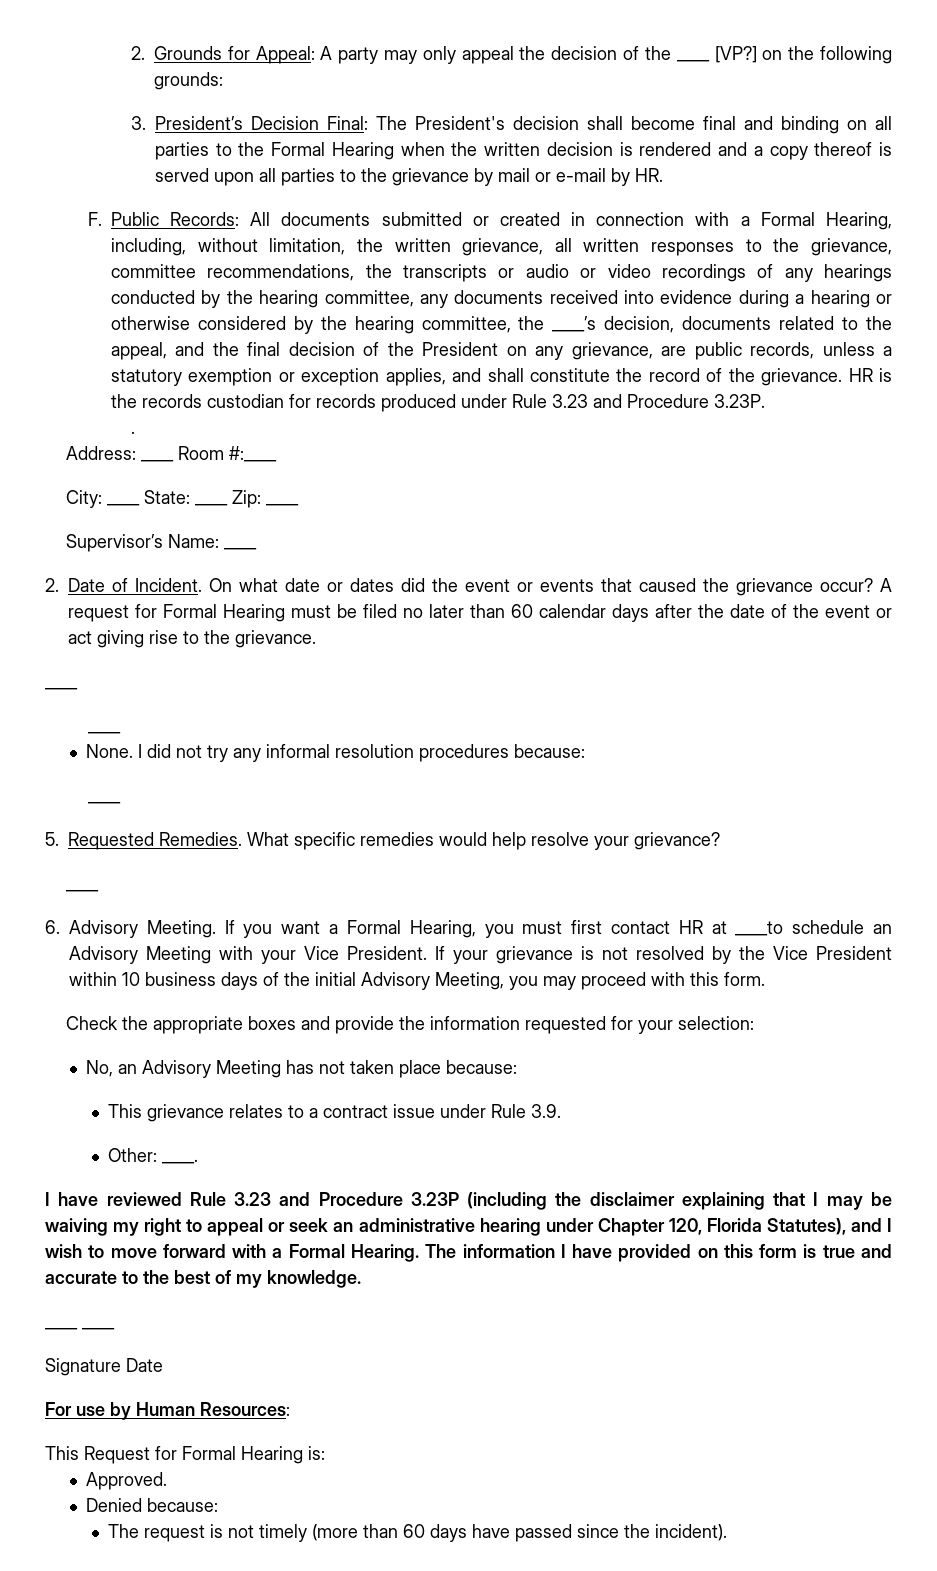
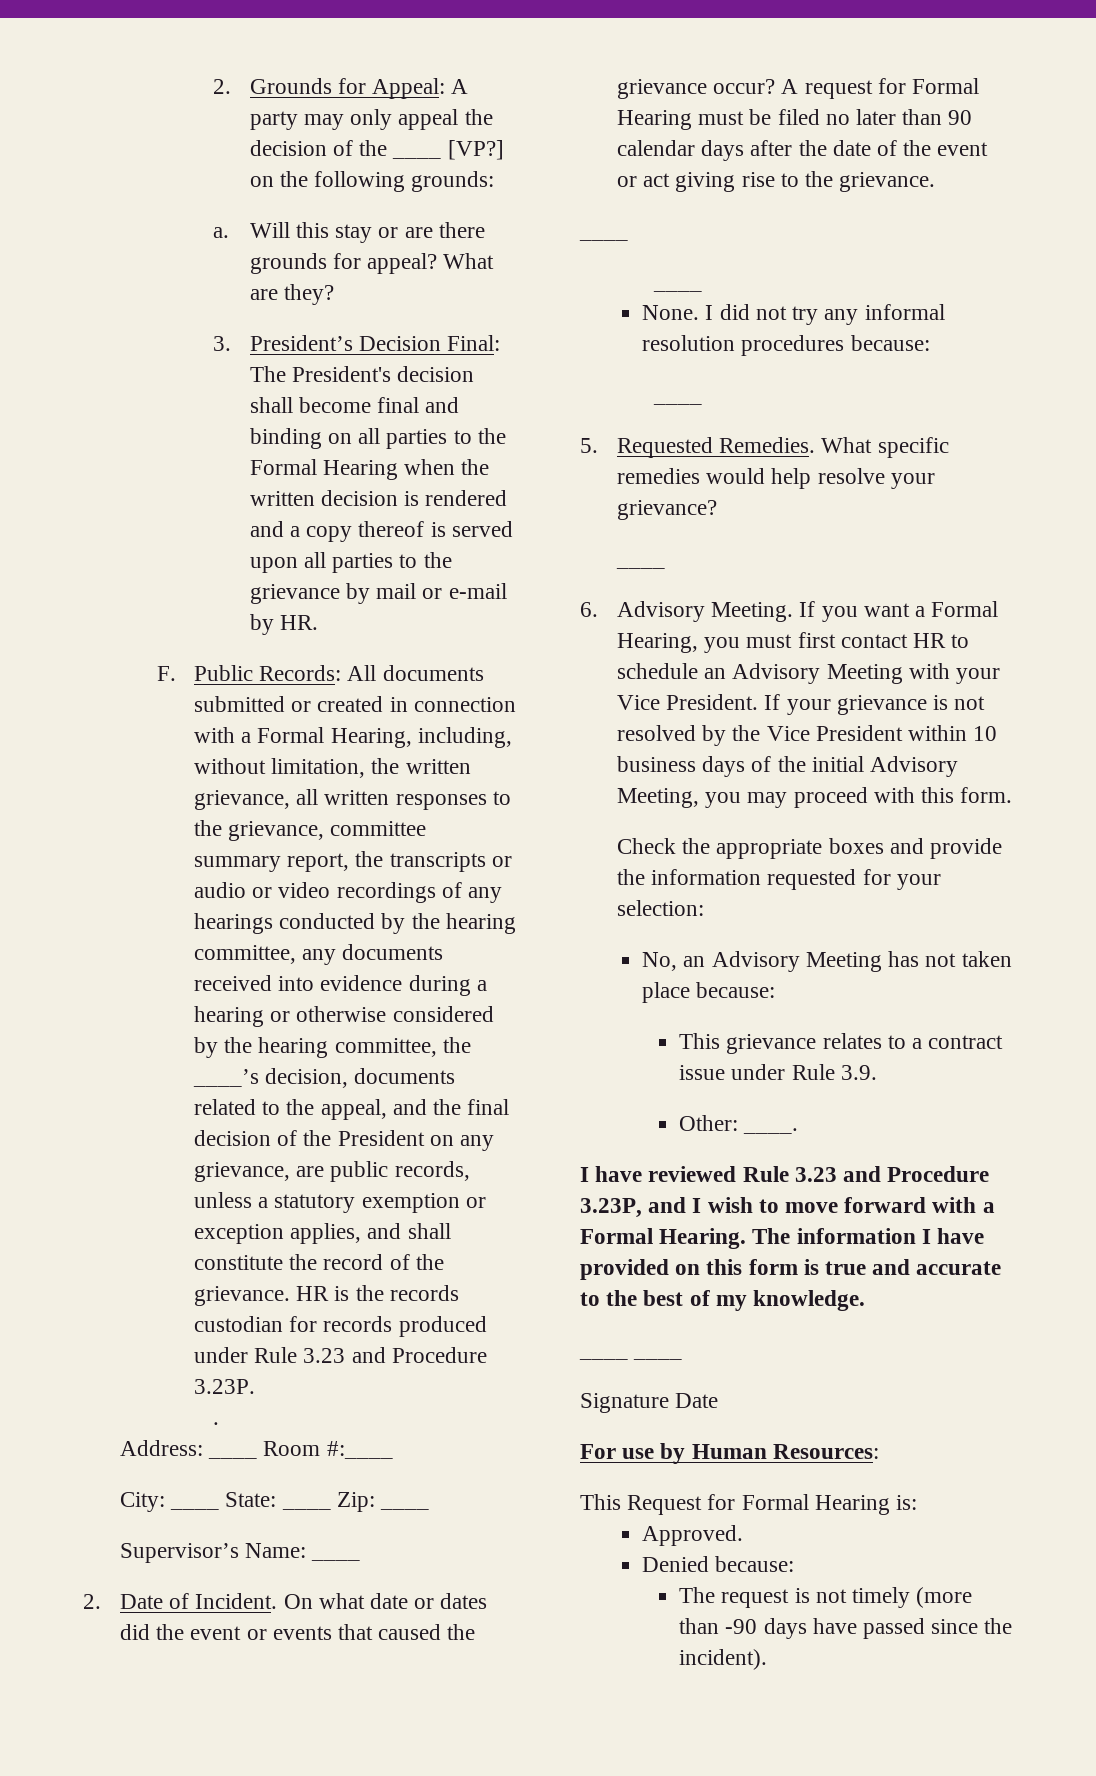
+ a. Will this stay or are there grounds for appeal? What are they?
- All documents submitted or created in connection with a Formal Hearing, including, without limitation, the written grievance, all written responses to the grievance, committee recommendations, the transcripts or audio or video recordings of any hearings conducted by the hearing committee, any documents received into evidence during a hearing or otherwise considered by the hearing committee, the ____’s decision, documents related to the appeal, and the final decision of the President on any grievance, are public records, unless a statutory exemption or exception applies, and shall constitute the record of the grievance.
+ All documents submitted or created in connection with a Formal Hearing, including, without limitation, the written grievance, all written responses to the grievance, committee summary report, the transcripts or audio or video recordings of any hearings conducted by the hearing committee, any documents received into evidence during a hearing or otherwise considered by the hearing committee, the ____’s decision, documents related to the appeal, and the final decision of the President on any grievance, are public records, unless a statutory exemption or exception applies, and shall constitute the record of the grievance.
- A request for Formal Hearing must be filed no later than 60 calendar days after the date of the event or act giving rise to the grievance.
+ A request for Formal Hearing must be filed no later than 90 calendar days after the date of the event or act giving rise to the grievance.
- If you want a Formal Hearing, you must first contact HR at ____to schedule an Advisory Meeting with your Vice President.
+ If you want a Formal Hearing, you must first contact HR to schedule an Advisory Meeting with your Vice President.
- I have reviewed Rule 3.23 and Procedure 3.23P (including the disclaimer explaining that I may be waiving my right to appeal or seek an administrative hearing under Chapter 120, Florida Statutes), and I wish to move forward with a Formal Hearing.
+ I have reviewed Rule 3.23 and Procedure 3.23P, and I wish to move forward with a Formal Hearing.
- The request is not timely (more than 60 days have passed since the incident).
+ The request is not timely (more than -90 days have passed since the incident).

